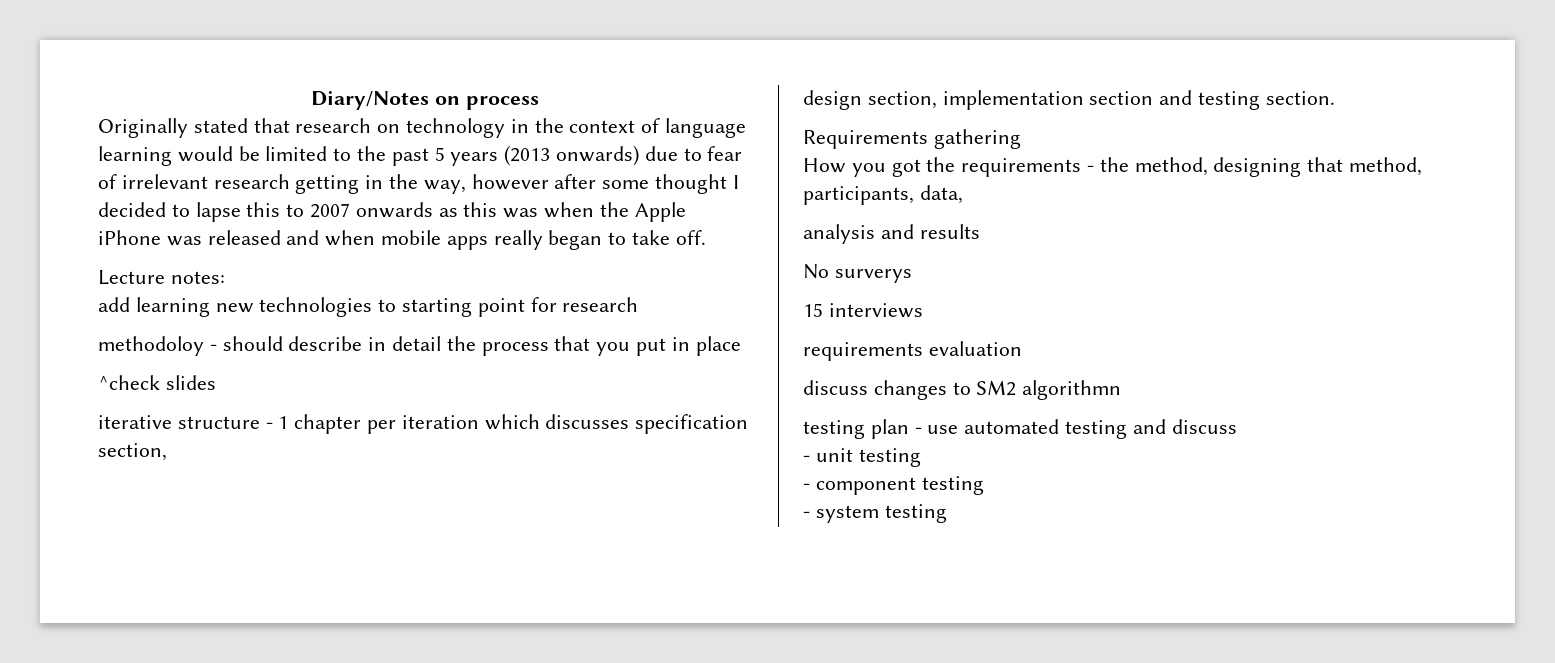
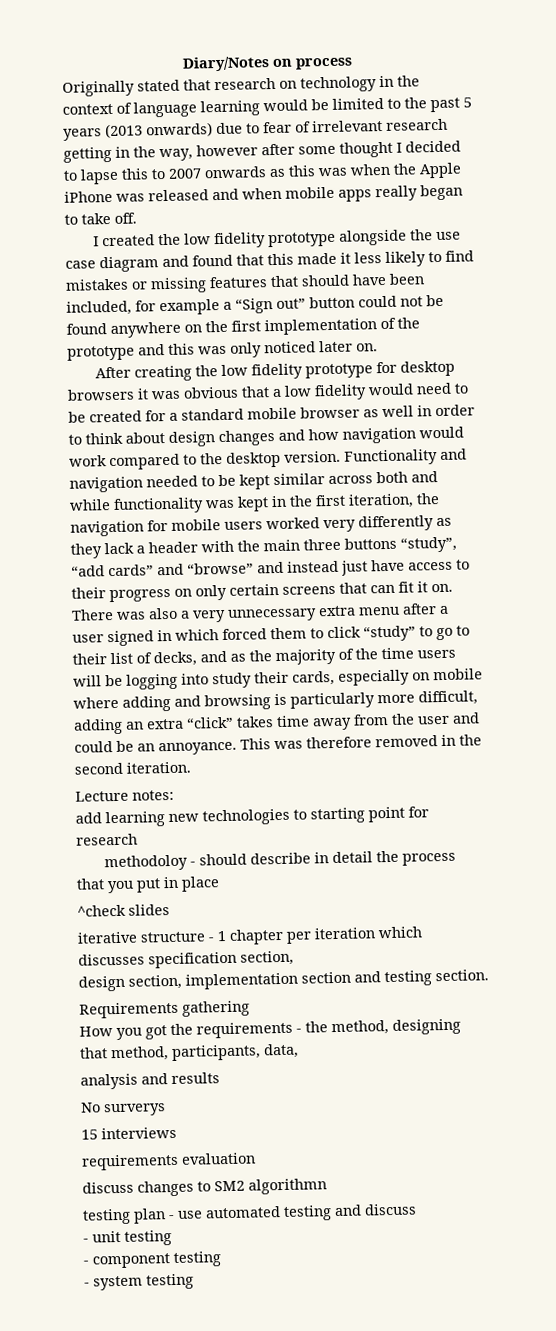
+ I created the low fidelity prototype alongside the use case diagram and found that this made it less likely to find mistakes or missing features that should have been included, for example a “Sign out” button could not be found anywhere on the first implementation of the prototype and this was only noticed later on.
+ After creating the low fidelity prototype for desktop browsers it was obvious that a low fidelity would need to be created for a standard mobile browser as well in order to think about design changes and how navigation would work compared to the desktop version. Functionality and navigation needed to be kept similar across both and while functionality was kept in the first iteration, the navigation for mobile users worked very differently as they lack a header with the main three buttons “study”, “add cards” and “browse” and instead just have access to their progress on only certain screens that can fit it on. There was also a very unnecessary extra menu after a user signed in which forced them to click “study” to go to their list of decks, and as the majority of the time users will be logging into study their cards, especially on mobile where adding and browsing is particularly more difficult, adding an extra “click” takes time away from the user and could be an annoyance. This was therefore removed in the second iteration.

